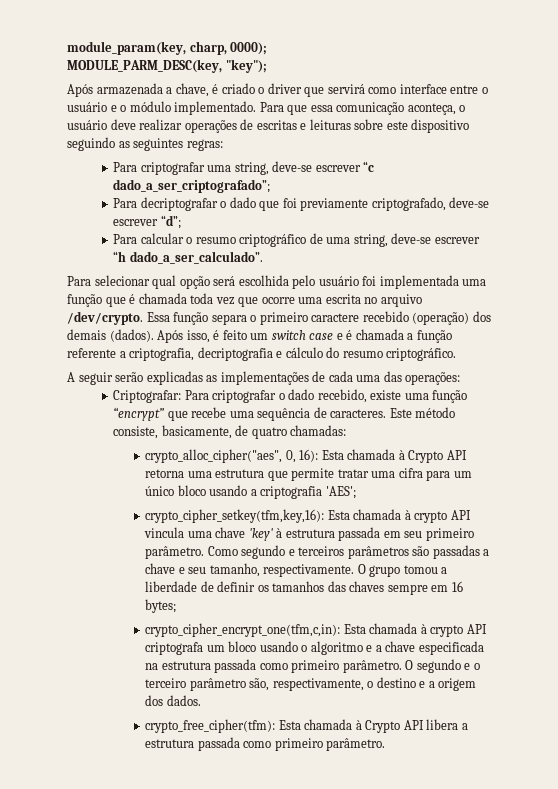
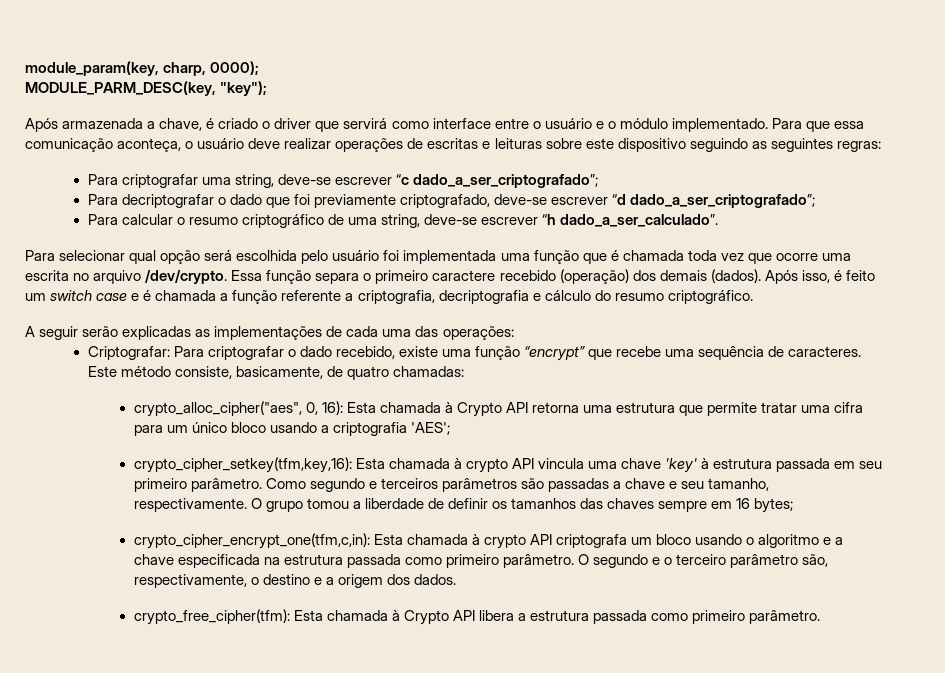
- Para decriptografar o dado que foi previamente criptografado, deve-se escrever “d”;
+ Para decriptografar o dado que foi previamente criptografado, deve-se escrever “d dado_a_ser_criptografado”;

